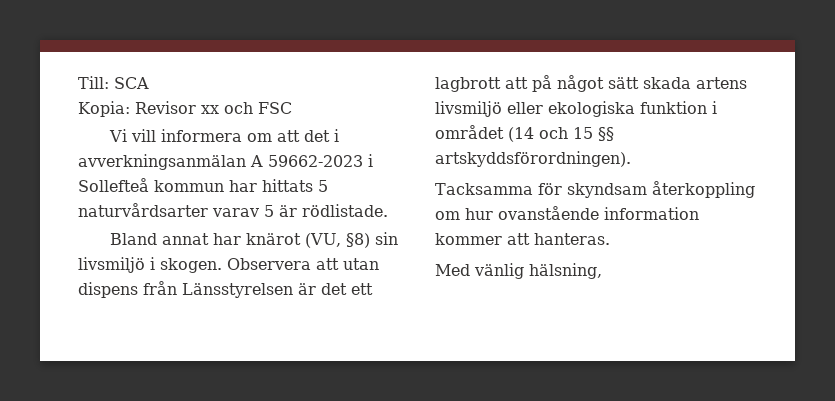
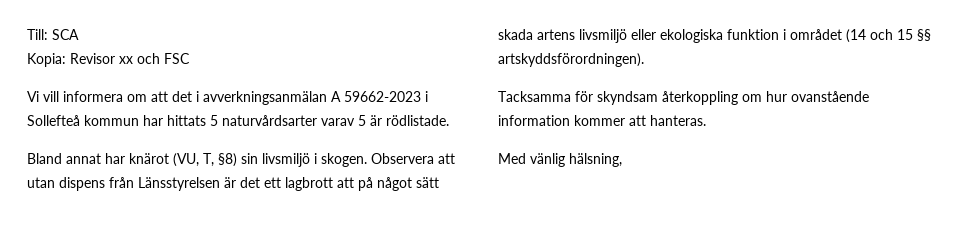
- Bland annat har knärot (VU, §8) sin livsmiljö i skogen.
+ Bland annat har knärot (VU, T, §8) sin livsmiljö i skogen.

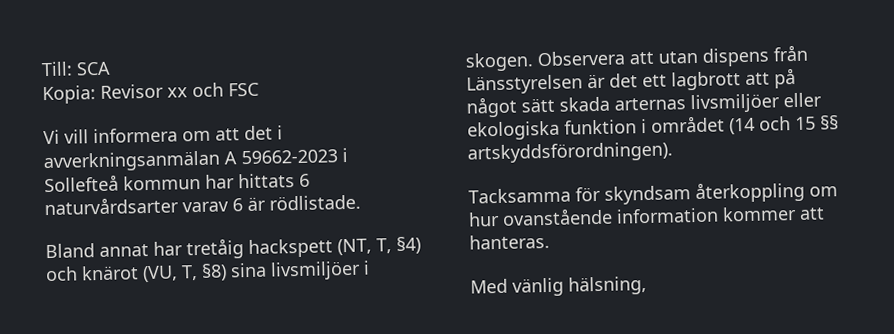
- Vi vill informera om att det i avverkningsanmälan A 59662-2023 i Sollefteå kommun har hittats 5 naturvårdsarter varav 5 är rödlistade.
+ Vi vill informera om att det i avverkningsanmälan A 59662-2023 i Sollefteå kommun har hittats 6 naturvårdsarter varav 6 är rödlistade.
- Bland annat har knärot (VU, T, §8) sin livsmiljö i skogen.
+ Bland annat har tretåig hackspett (NT, T, §4) och knärot (VU, T, §8) sina livsmiljöer i skogen.
- Observera att utan dispens från Länsstyrelsen är det ett lagbrott att på något sätt skada artens livsmiljö eller ekologiska funktion i området (14 och 15 §§ artskyddsförordningen).
+ Observera att utan dispens från Länsstyrelsen är det ett lagbrott att på något sätt skada arternas livsmiljöer eller ekologiska funktion i området (14 och 15 §§ artskyddsförordningen).

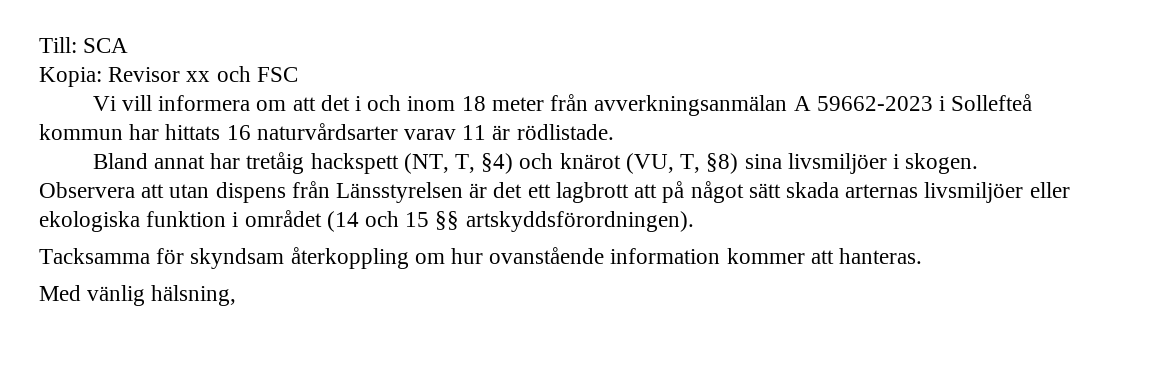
- Vi vill informera om att det i avverkningsanmälan A 59662-2023 i Sollefteå kommun har hittats 6 naturvårdsarter varav 6 är rödlistade.
+ Vi vill informera om att det i och inom 18 meter från avverkningsanmälan A 59662-2023 i Sollefteå kommun har hittats 16 naturvårdsarter varav 11 är rödlistade.

